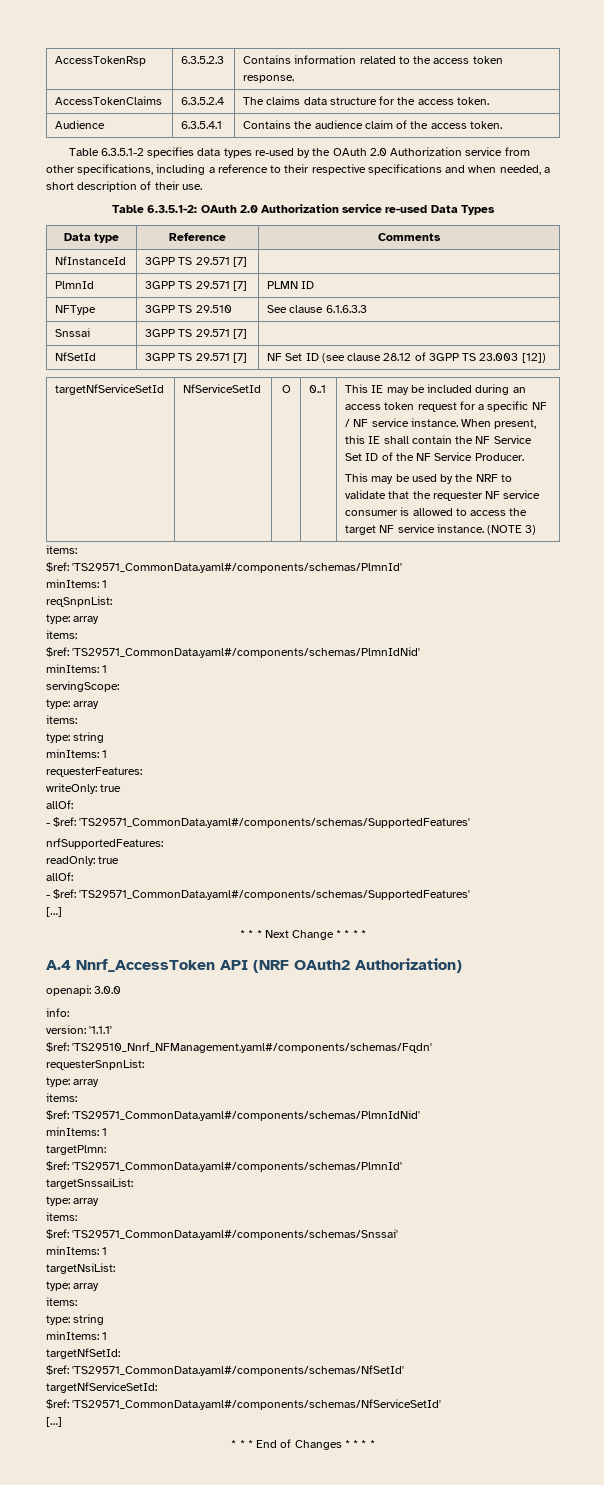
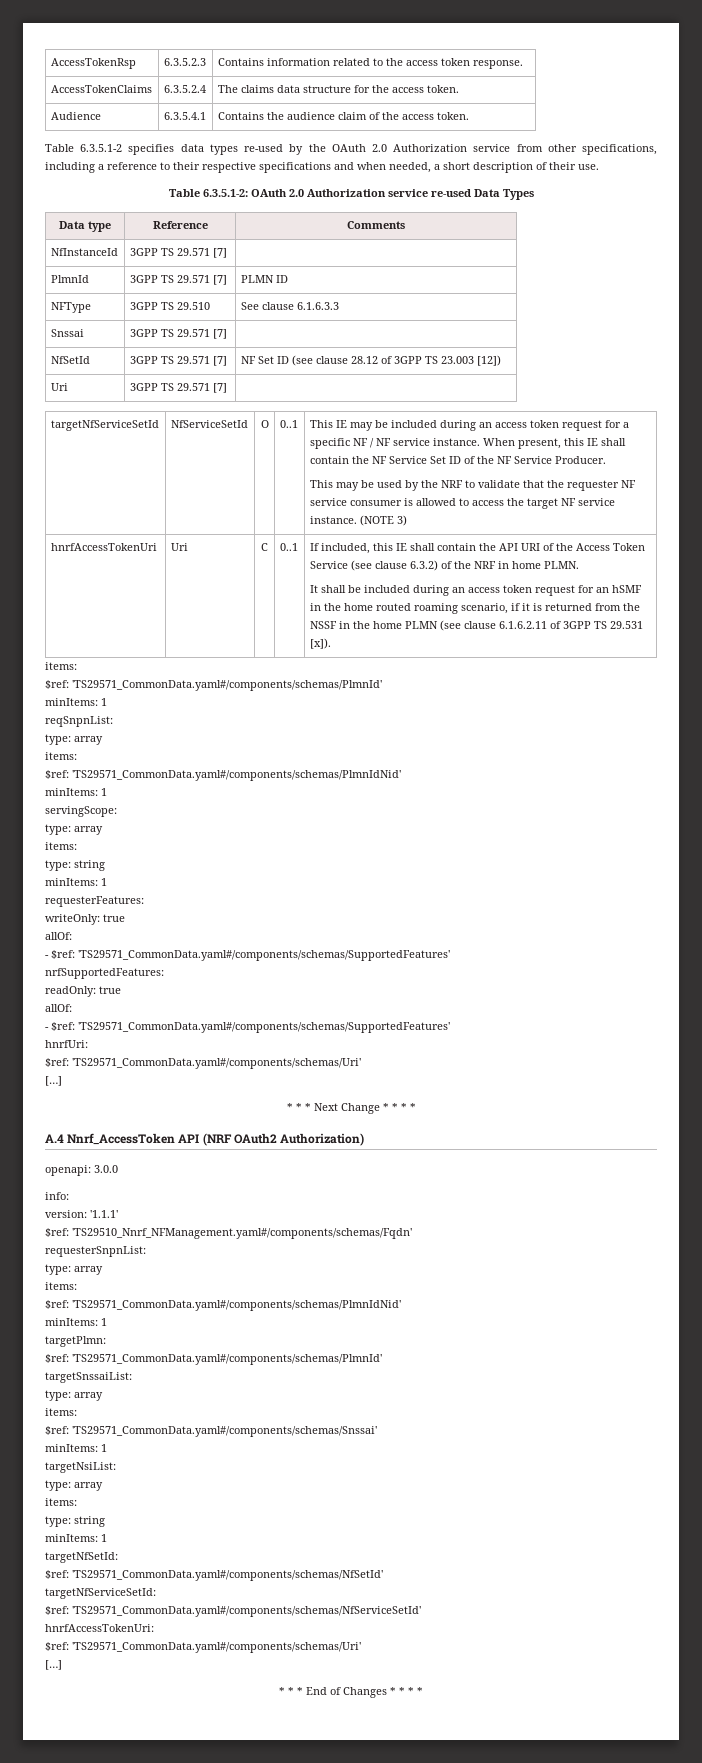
+ Uri | 3GPP TS 29.571 [7] |
+ hnrfAccessTokenUri | Uri | C | 0..1 | If included, this IE shall contain the API URI of the Access Token Service (see clause 6.3.2) of the NRF in home PLMN.
+ It shall be included during an access token request for an hSMF in the home routed roaming scenario, if it is returned from the NSSF in the home PLMN (see clause 6.1.6.2.11 of 3GPP TS 29.531 [x]).
+ hnrfUri:
+ $ref: 'TS29571_CommonData.yaml#/components/schemas/Uri'
+ hnrfAccessTokenUri:
+ $ref: 'TS29571_CommonData.yaml#/components/schemas/Uri'

